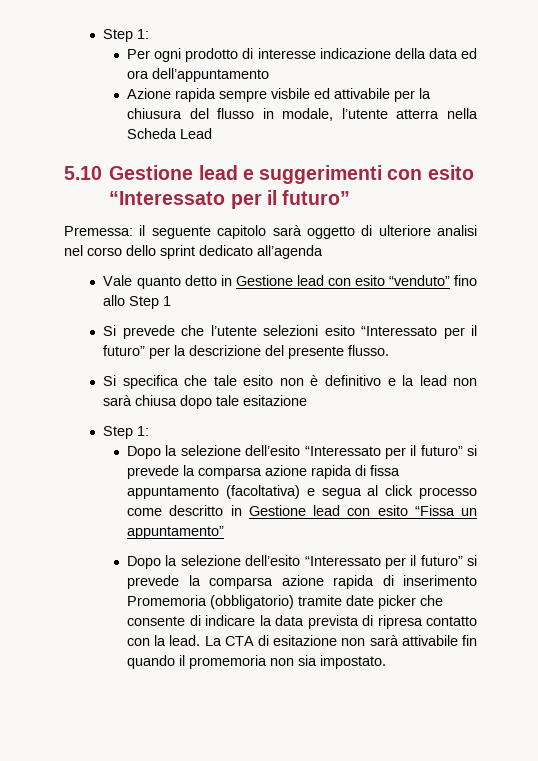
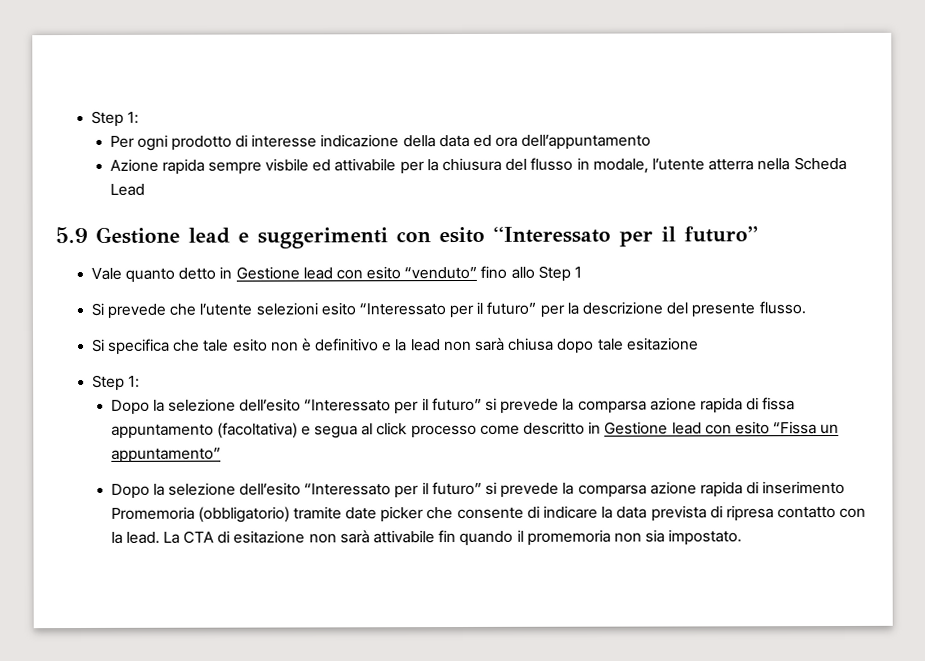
- 5.10 Gestione lead e suggerimenti con esito “Interessato per il futuro”
+ 5.9 Gestione lead e suggerimenti con esito “Interessato per il futuro”
- Premessa: il seguente capitolo sarà oggetto di ulteriore analisi nel corso dello sprint dedicato all’agenda

